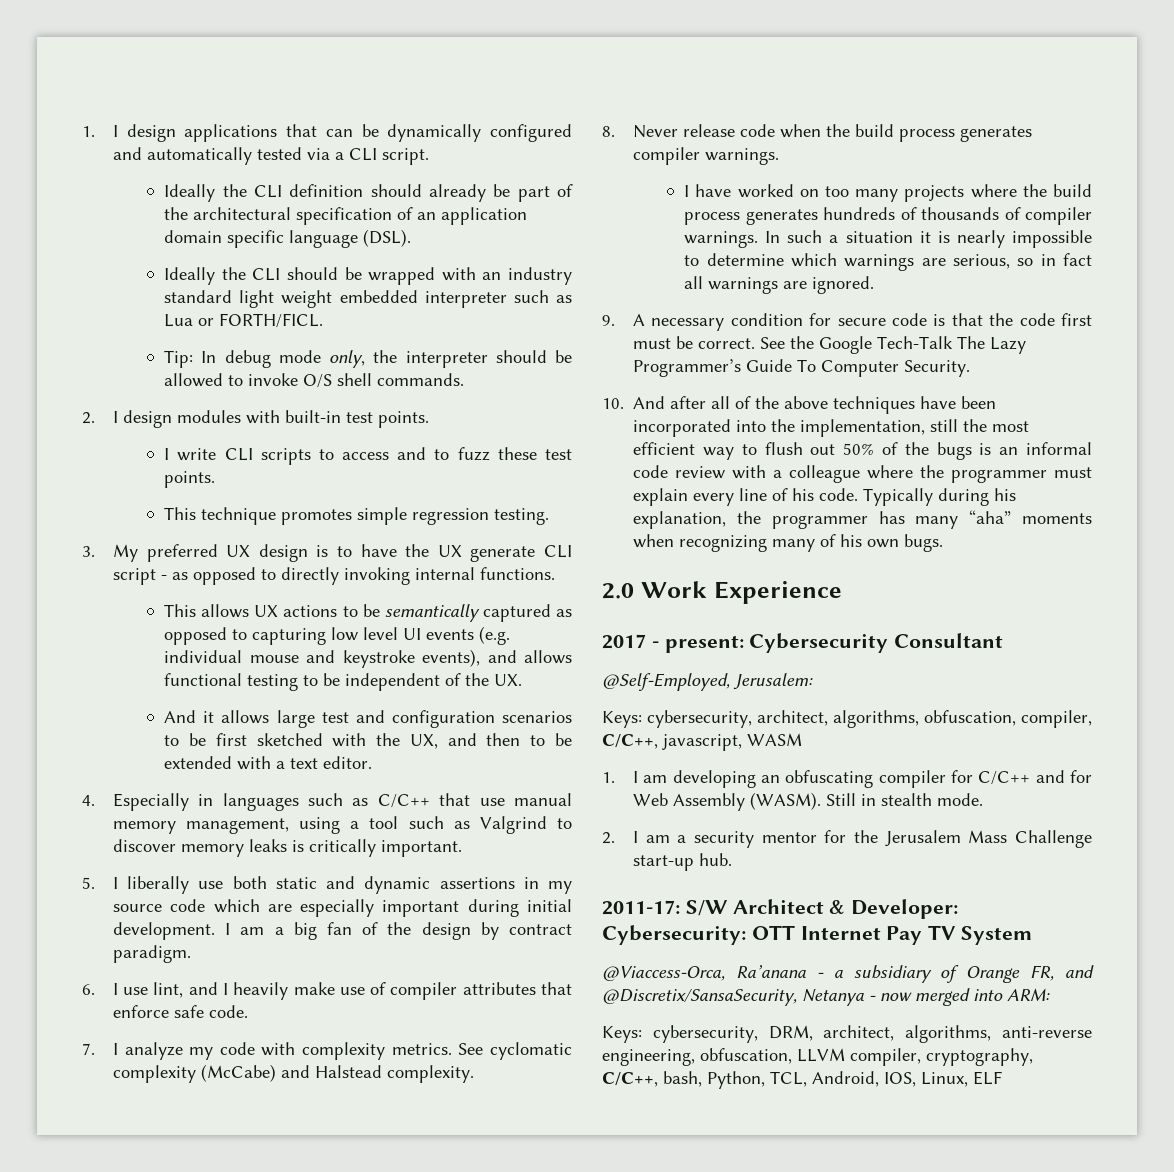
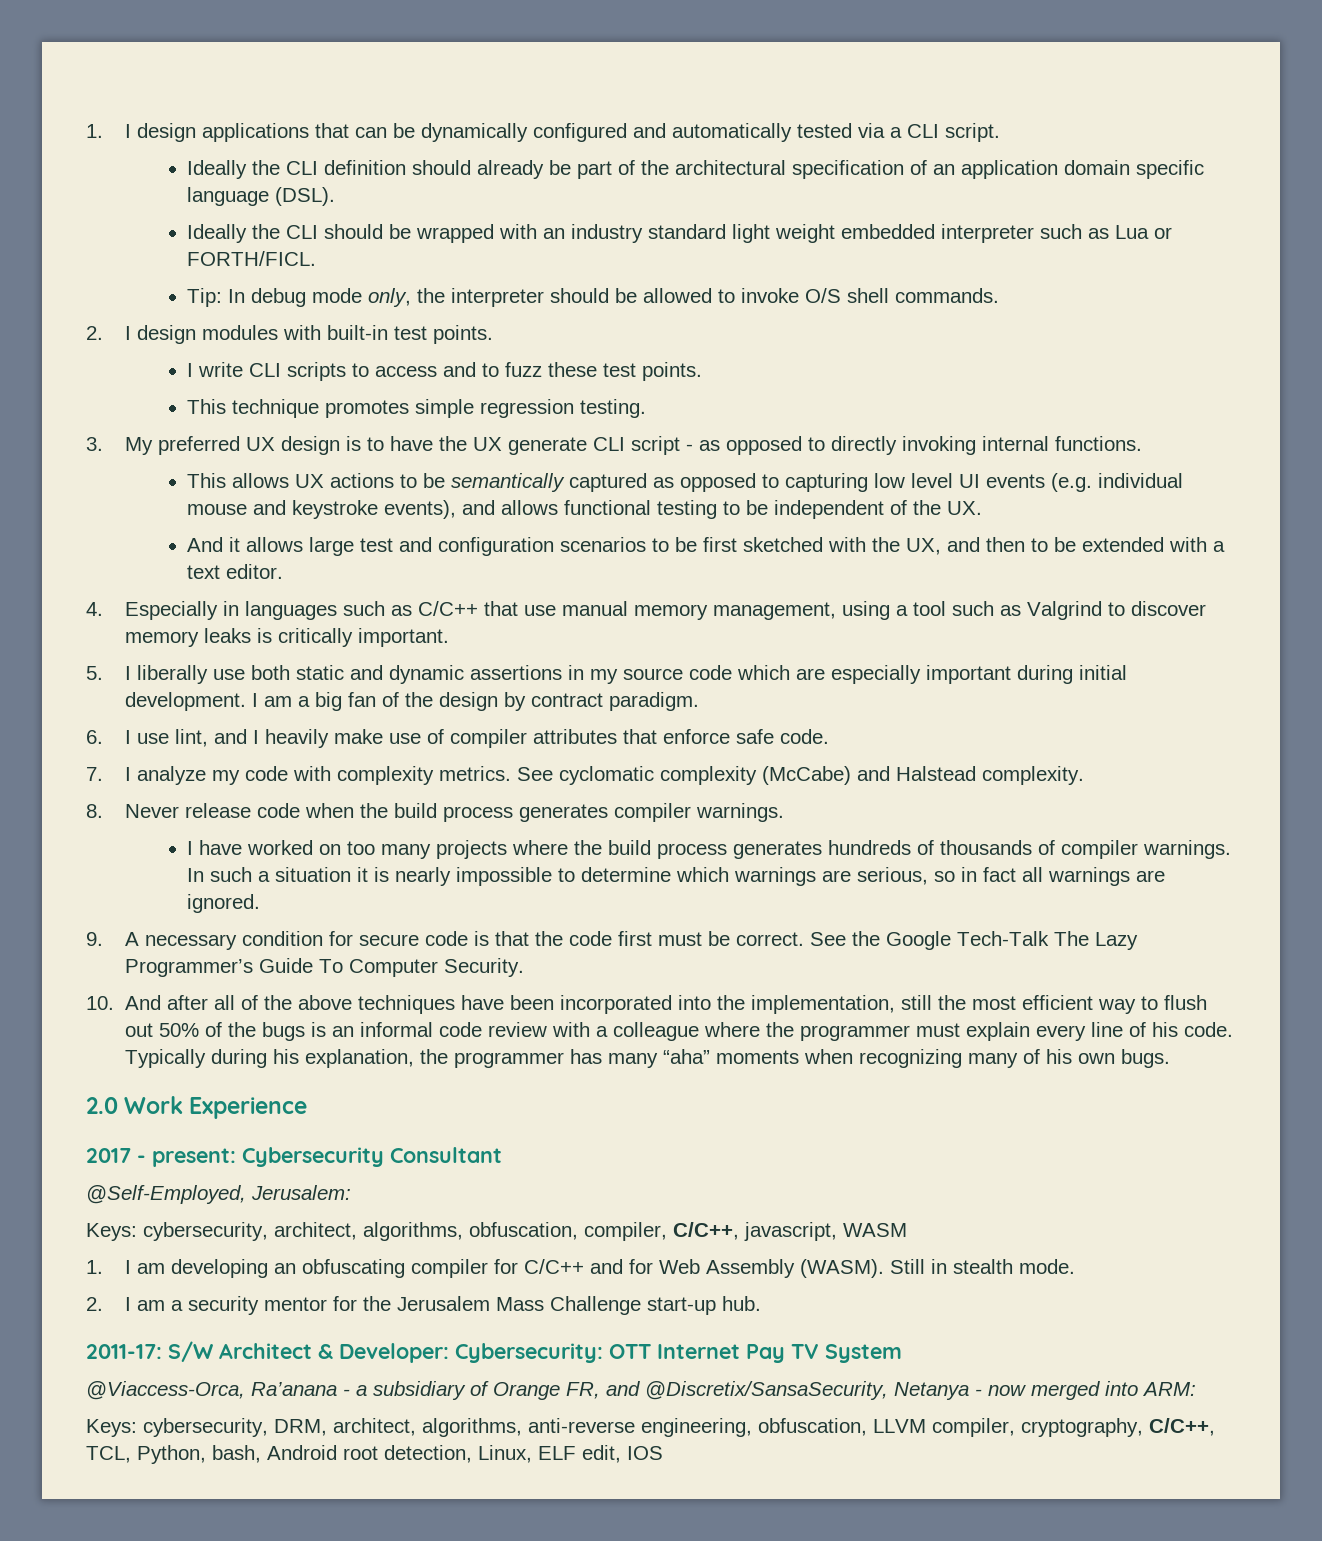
- Keys: cybersecurity, DRM, architect, algorithms, anti-reverse engineering, obfuscation, LLVM compiler, cryptography, C/C++, bash, Python, TCL, Android, IOS, Linux, ELF
+ Keys: cybersecurity, DRM, architect, algorithms, anti-reverse engineering, obfuscation, LLVM compiler, cryptography, C/C++, TCL, Python, bash, Android root detection, Linux, ELF edit, IOS

